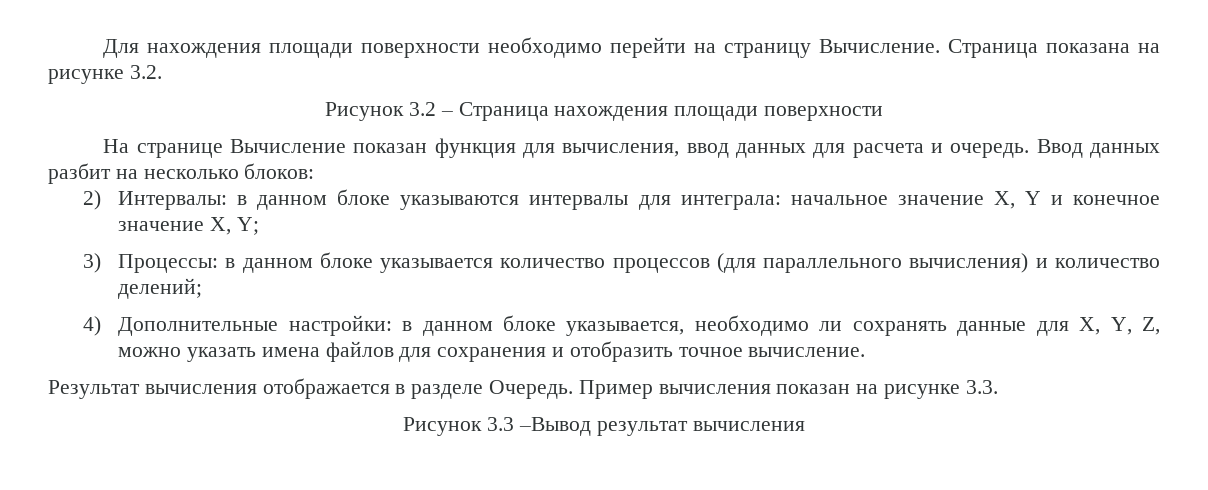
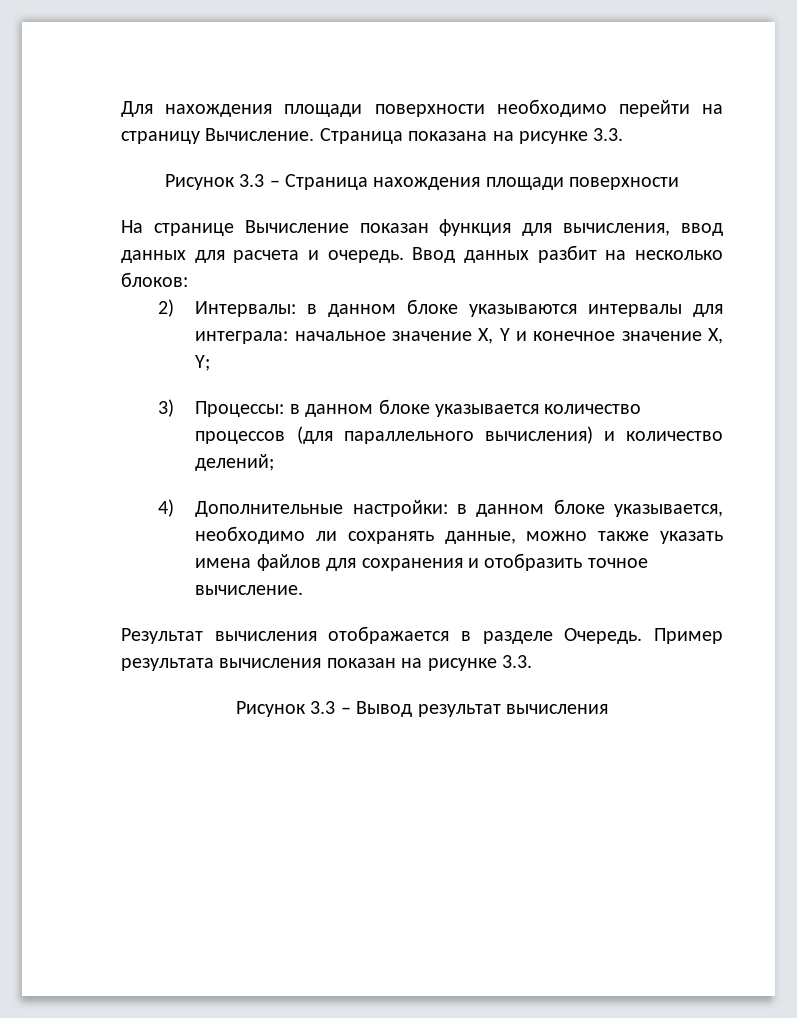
- Страница показана на рисунке 3.2.
- Рисунок 3.2 – Страница нахождения площади поверхности
+ Страница показана на рисунке 3.3.
+ Рисунок 3.3 – Страница нахождения площади поверхности
- 4) Дополнительные настройки: в данном блоке указывается, необходимо ли сохранять данные для X, Y, Z, можно указать имена файлов для сохранения и отобразить точное вычисление.
+ 4) Дополнительные настройки: в данном блоке указывается, необходимо ли сохранять данные, можно также указать имена файлов для сохранения и отобразить точное вычисление.
- Пример вычисления показан на рисунке 3.3.
+ Пример результата вычисления показан на рисунке 3.3.
- Рисунок 3.3 –Вывод результат вычисления
+ Рисунок 3.3 – Вывод результат вычисления

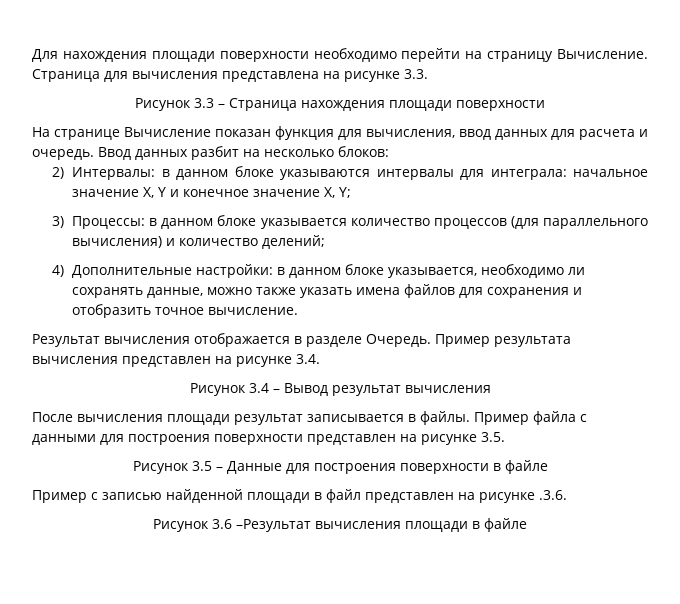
- Страница показана на рисунке 3.3.
+ Страница для вычисления представлена на рисунке 3.3.
- Пример результата вычисления показан на рисунке 3.3.
- Рисунок 3.3 – Вывод результат вычисления
+ Пример результата вычисления представлен на рисунке 3.4.
+ Рисунок 3.4 – Вывод результат вычисления
+ После вычисления площади результат записывается в файлы. Пример файла с данными для построения поверхности представлен на рисунке 3.5.
+ Рисунок 3.5 – Данные для построения поверхности в файле
+ Пример с записью найденной площади в файл представлен на рисунке .3.6.
+ Рисунок 3.6 –Результат вычисления площади в файле

